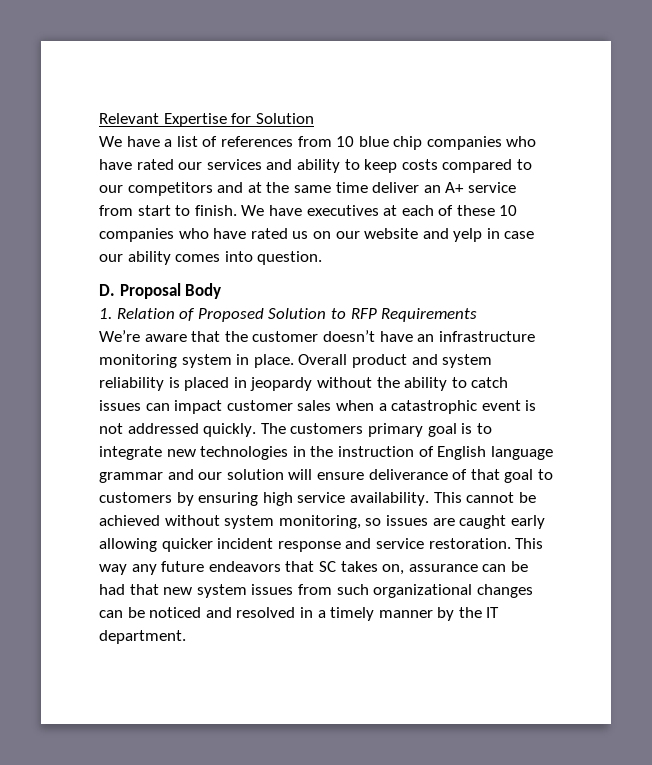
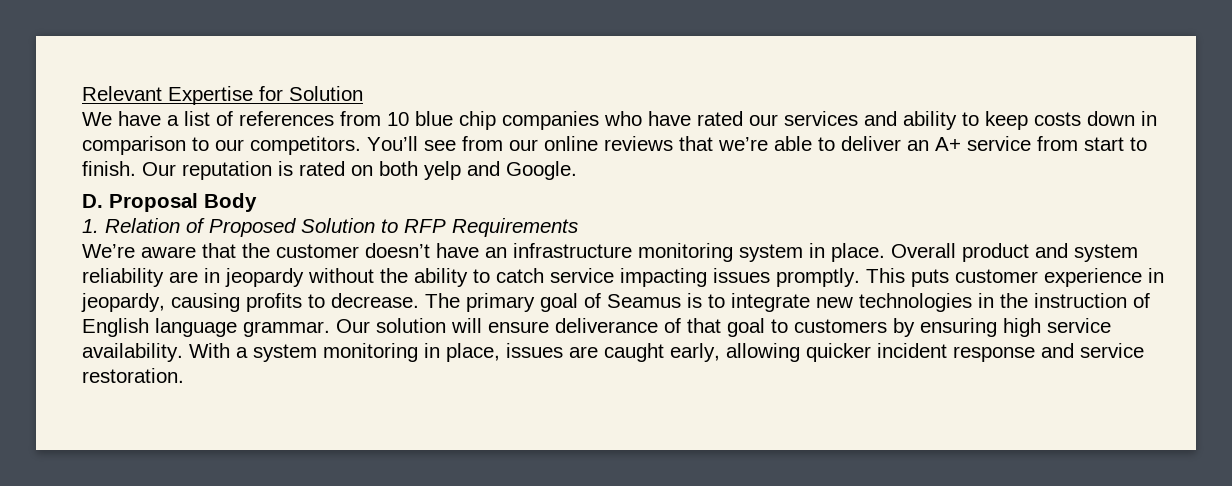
- We have a list of references from 10 blue chip companies who have rated our services and ability to keep costs compared to our competitors and at the same time deliver an A+ service from start to finish.
+ We have a list of references from 10 blue chip companies who have rated our services and ability to keep costs down in comparison to our competitors. You’ll see from our online reviews that we’re able to deliver an A+ service from start to finish.
- We have executives at each of these 10 companies who have rated us on our website and yelp in case our ability comes into question.
+ Our reputation is rated on both yelp and Google.
- Overall product and system reliability is placed in jeopardy without the ability to catch issues can impact customer sales when a catastrophic event is not addressed quickly. The customers primary goal is to integrate new technologies in the instruction of English language grammar and our solution will ensure deliverance of that goal to customers by ensuring high service availability.
+ Overall product and system reliability are in jeopardy without the ability to catch service impacting issues promptly. This puts customer experience in jeopardy, causing profits to decrease. The primary goal of Seamus is to integrate new technologies in the instruction of English language grammar. Our solution will ensure deliverance of that goal to customers by ensuring high service availability.
- This cannot be achieved without system monitoring, so issues are caught early allowing quicker incident response and service restoration. This way any future endeavors that SC takes on, assurance can be had that new system issues from such organizational changes can be noticed and resolved in a timely manner by the IT department.
+ With a system monitoring in place, issues are caught early, allowing quicker incident response and service restoration.

